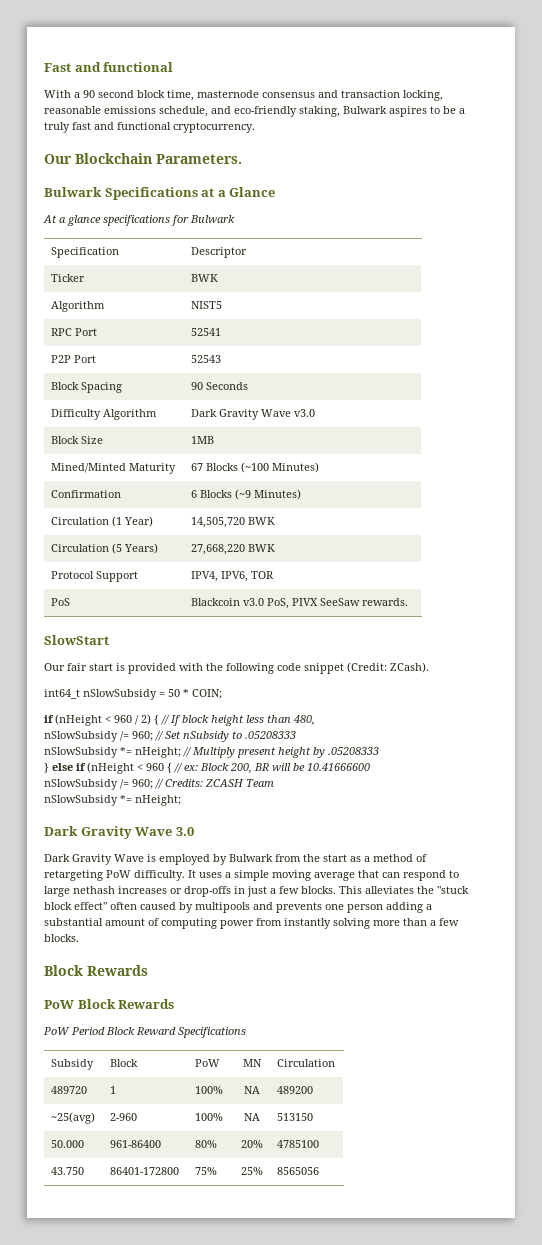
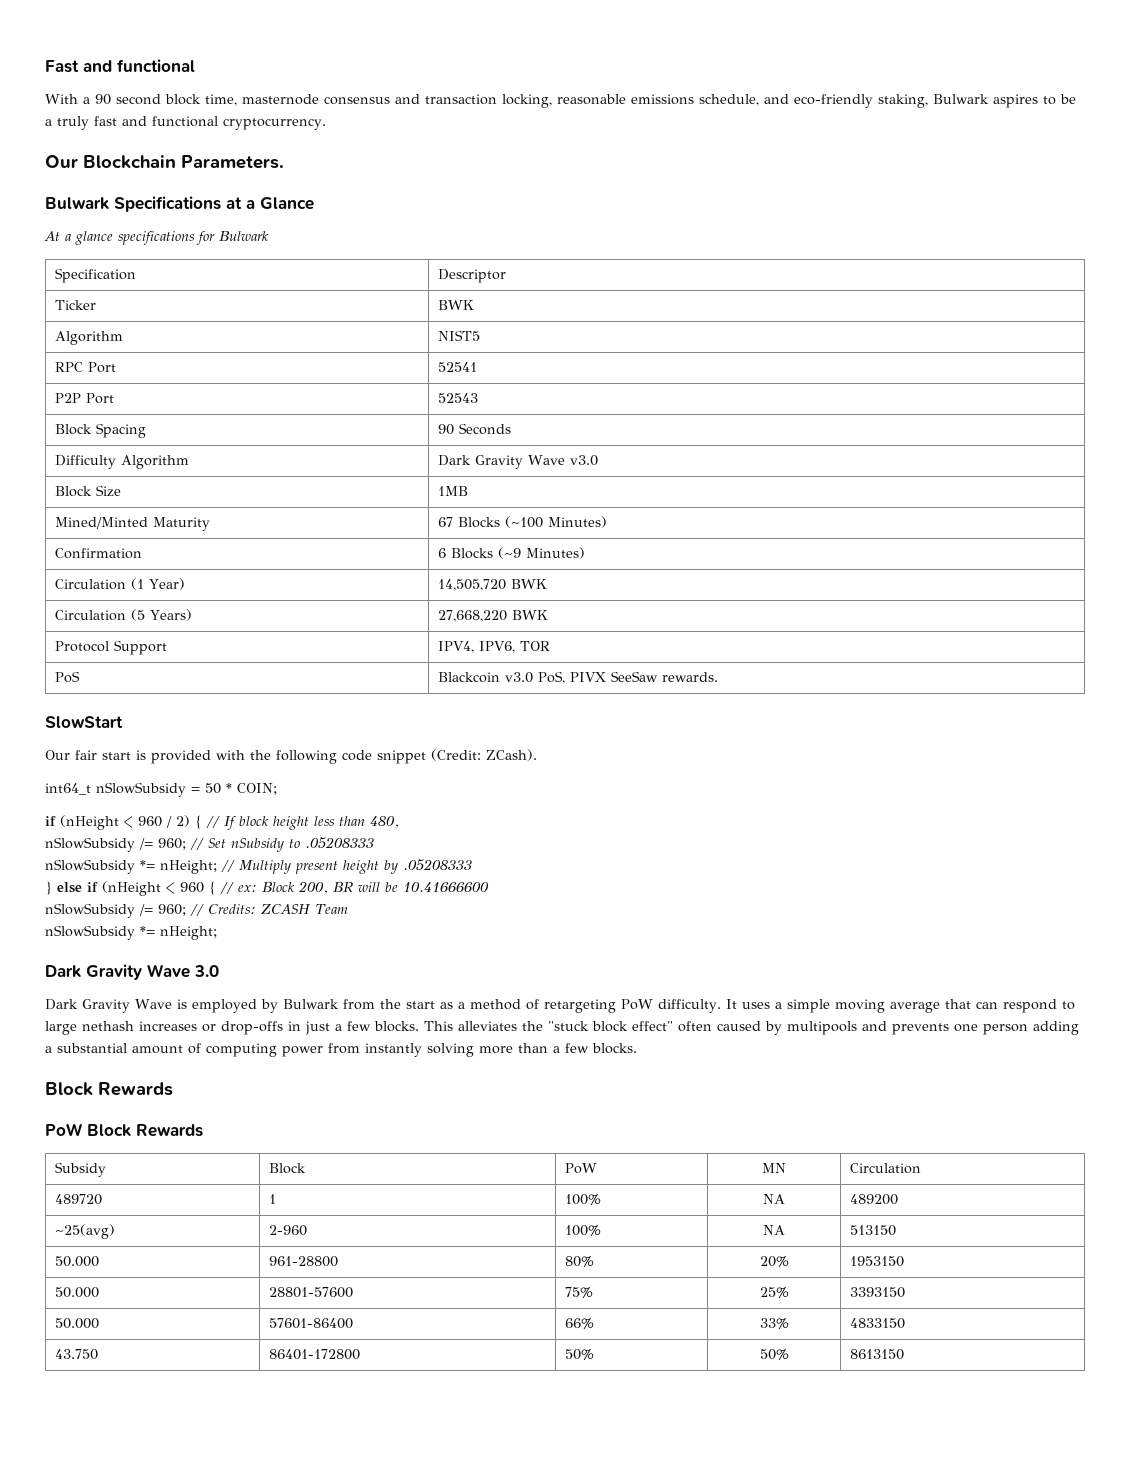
- PoW Period Block Reward Specifications
- 50.000 | 961-86400 | 80% | 20% | 4785100
+ 50.000 | 961-28800 | 80% | 20% | 1953150
+ 50.000 | 28801-57600 | 75% | 25% | 3393150
+ 50.000 | 57601-86400 | 66% | 33% | 4833150
- 43.750 | 86401-172800 | 75% | 25% | 8565056
+ 43.750 | 86401-172800 | 50% | 50% | 8613150

